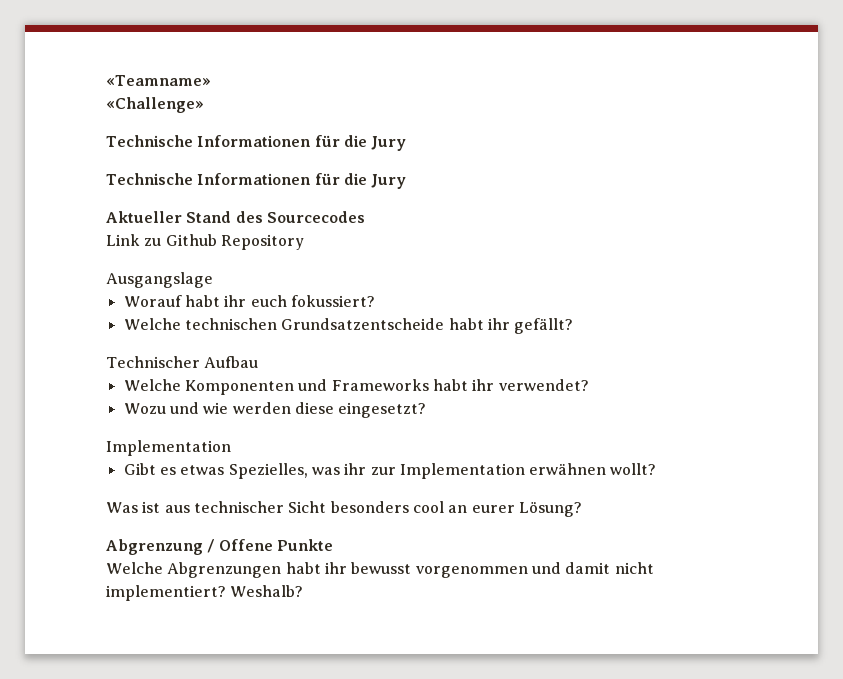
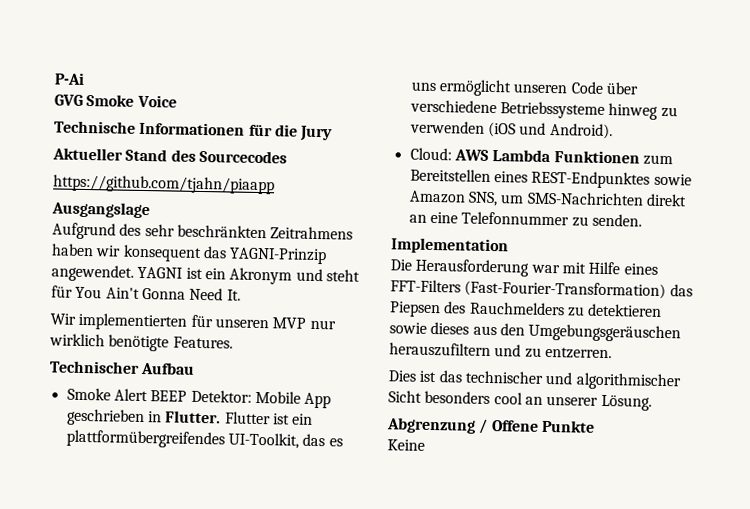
- «Teamname»
- «Challenge»
- Technische Informationen für die Jury
+ P-Ai
+ GVG Smoke Voice
- Link zu Github Repository
+ https://github.com/tjahn/piaapp
  Ausgangslage
- Worauf habt ihr euch fokussiert?
- Welche technischen Grundsatzentscheide habt ihr gefällt?
+ Aufgrund des sehr beschränkten Zeitrahmens haben wir konsequent das YAGNI-Prinzip angewendet. YAGNI ist ein Akronym und steht für You Ain't Gonna Need It.
+ Wir implementierten für unseren MVP nur wirklich benötigte Features.
  Technischer Aufbau
- Welche Komponenten und Frameworks habt ihr verwendet?
- Wozu und wie werden diese eingesetzt?
+ Smoke Alert BEEP Detektor: Mobile App geschrieben in Flutter. Flutter ist ein plattformübergreifendes UI-Toolkit, das es uns ermöglicht unseren Code über verschiedene Betriebssysteme hinweg zu verwenden (iOS und Android).
+ Cloud: AWS Lambda Funktionen zum Bereitstellen eines REST-Endpunktes sowie Amazon SNS, um SMS-Nachrichten direkt an eine Telefonnummer zu senden.
  Implementation
- Gibt es etwas Spezielles, was ihr zur Implementation erwähnen wollt?
- Was ist aus technischer Sicht besonders cool an eurer Lösung?
+ Die Herausforderung war mit Hilfe eines FFT-Filters (Fast-Fourier-Transformation) das Piepsen des Rauchmelders zu detektieren sowie dieses aus den Umgebungsgeräuschen herauszufiltern und zu entzerren.
+ Dies ist das technischer und algorithmischer Sicht besonders cool an unserer Lösung.
- Welche Abgrenzungen habt ihr bewusst vorgenommen und damit nicht implementiert? Weshalb?
+ Keine

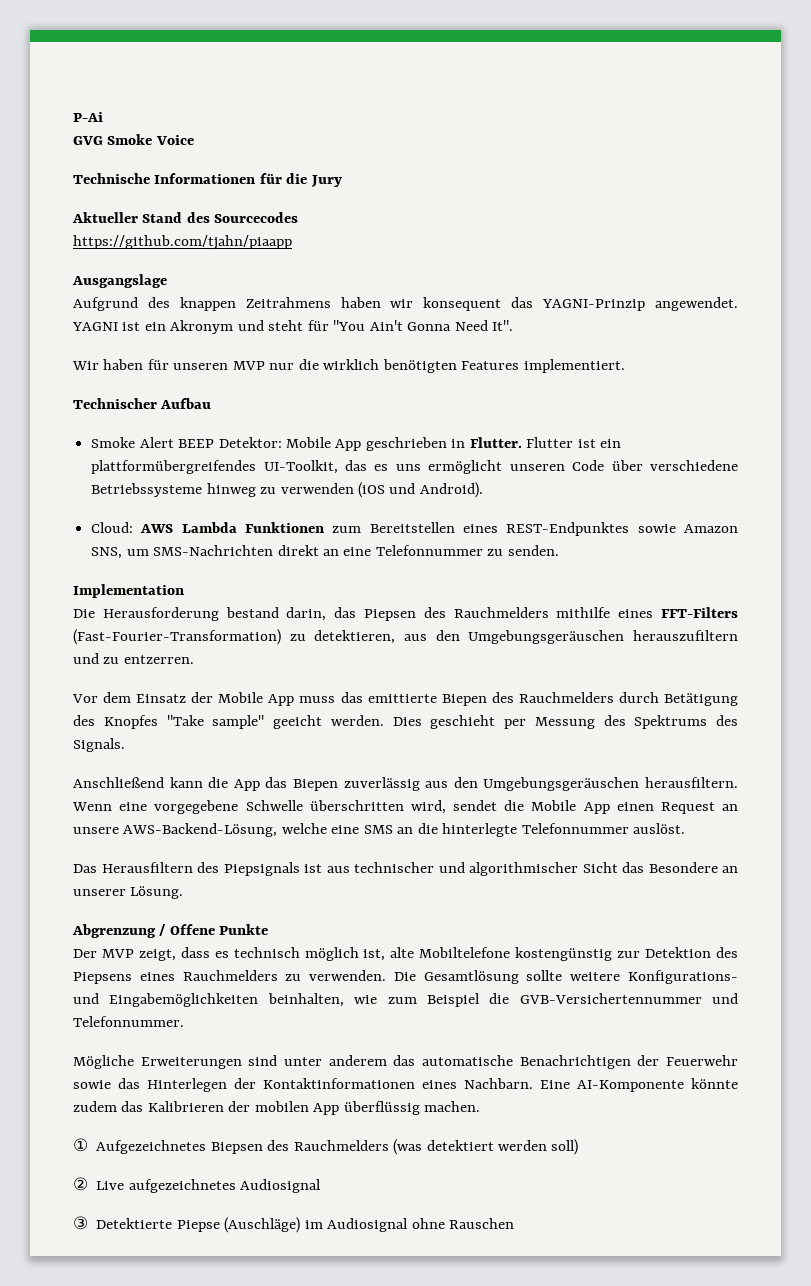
- Aufgrund des sehr beschränkten Zeitrahmens haben wir konsequent das YAGNI-Prinzip angewendet.
+ Aufgrund des knappen Zeitrahmens haben wir konsequent das YAGNI-Prinzip angewendet.
- YAGNI ist ein Akronym und steht für You Ain't Gonna Need It.
+ YAGNI ist ein Akronym und steht für "You Ain't Gonna Need It".
- Wir implementierten für unseren MVP nur wirklich benötigte Features.
+ Wir haben für unseren MVP nur die wirklich benötigten Features implementiert.
- Die Herausforderung war mit Hilfe eines FFT-Filters (Fast-Fourier-Transformation) das Piepsen des Rauchmelders zu detektieren sowie dieses aus den Umgebungsgeräuschen herauszufiltern und zu entzerren.
+ Die Herausforderung bestand darin, das Piepsen des Rauchmelders mithilfe eines FFT-Filters (Fast-Fourier-Transformation) zu detektieren, aus den Umgebungsgeräuschen herauszufiltern und zu entzerren.
- Dies ist das technischer und algorithmischer Sicht besonders cool an unserer Lösung.
+ Vor dem Einsatz der Mobile App muss das emittierte Biepen des Rauchmelders durch Betätigung des Knopfes "Take sample" geeicht werden. Dies geschieht per Messung des Spektrums des Signals.
+ Anschließend kann die App das Biepen zuverlässig aus den Umgebungsgeräuschen herausfiltern. Wenn eine vorgegebene Schwelle überschritten wird, sendet die Mobile App einen Request an unsere AWS-Backend-Lösung, welche eine SMS an die hinterlegte Telefonnummer auslöst.
+ Das Herausfiltern des Piepsignals ist aus technischer und algorithmischer Sicht das Besondere an unserer Lösung.
- Keine
+ Der MVP zeigt, dass es technisch möglich ist, alte Mobiltelefone kostengünstig zur Detektion des Piepsens eines Rauchmelders zu verwenden. Die Gesamtlösung sollte weitere Konfigurations- und Eingabemöglichkeiten beinhalten, wie zum Beispiel die GVB-Versichertennummer und Telefonnummer.
+ Mögliche Erweiterungen sind unter anderem das automatische Benachrichtigen der Feuerwehr sowie das Hinterlegen der Kontaktinformationen eines Nachbarn. Eine AI-Komponente könnte zudem das Kalibrieren der mobilen App überflüssig machen.
+ ① Aufgezeichnetes Biepsen des Rauchmelders (was detektiert werden soll)
+ ② Live aufgezeichnetes Audiosignal
+ ③ Detektierte Piepse (Auschläge) im Audiosignal ohne Rauschen

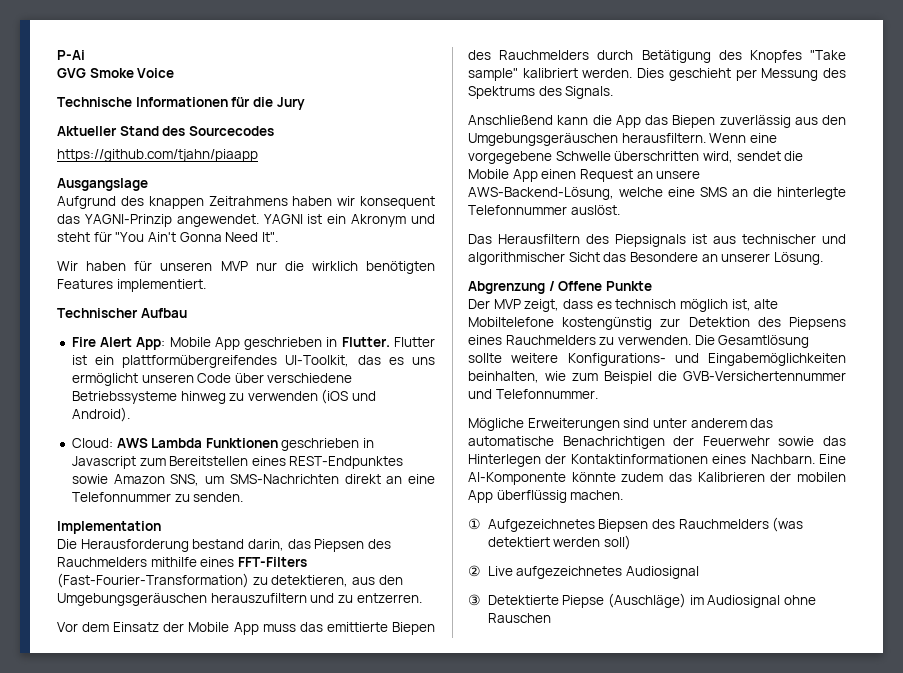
- Smoke Alert BEEP Detektor: Mobile App geschrieben in Flutter.
+ Fire Alert App: Mobile App geschrieben in Flutter.
- Cloud: AWS Lambda Funktionen zum Bereitstellen eines REST-Endpunktes sowie Amazon SNS, um SMS-Nachrichten direkt an eine Telefonnummer zu senden.
+ Cloud: AWS Lambda Funktionen geschrieben in Javascript zum Bereitstellen eines REST-Endpunktes sowie Amazon SNS, um SMS-Nachrichten direkt an eine Telefonnummer zu senden.
- Vor dem Einsatz der Mobile App muss das emittierte Biepen des Rauchmelders durch Betätigung des Knopfes "Take sample" geeicht werden.
+ Vor dem Einsatz der Mobile App muss das emittierte Biepen des Rauchmelders durch Betätigung des Knopfes "Take sample" kalibriert werden.

